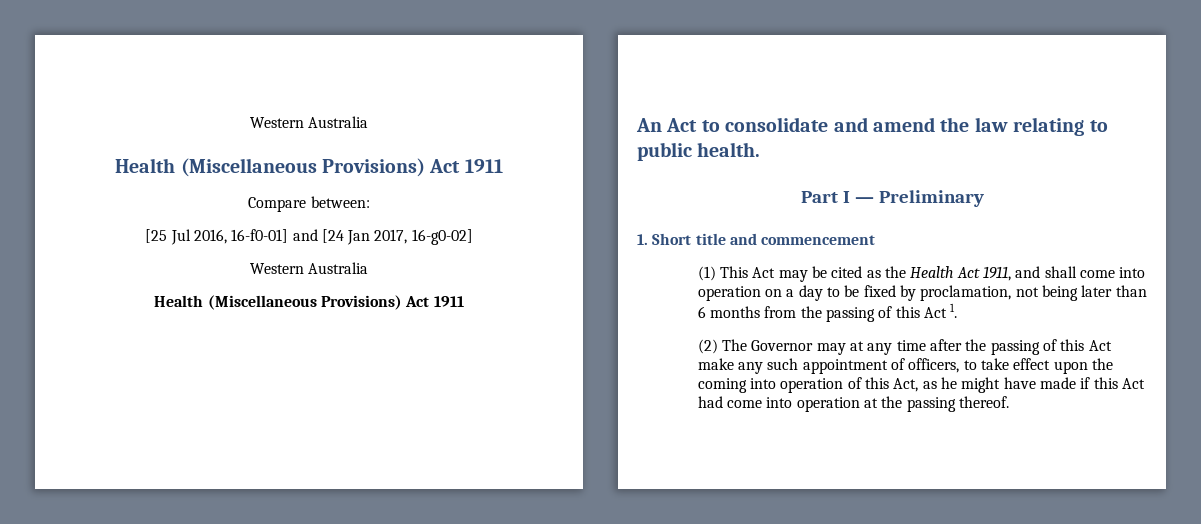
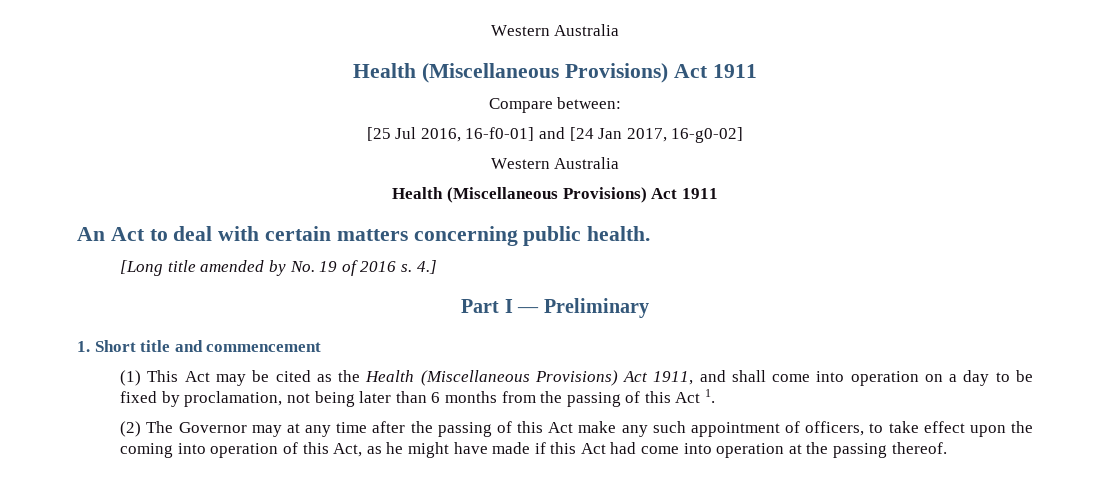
- An Act to consolidate and amend the law relating to public health.
+ An Act to deal with certain matters concerning public health.
+ [Long title amended by No. 19 of 2016 s. 4.]
- (1) This Act may be cited as the Health Act 1911, and shall come into operation on a day to be fixed by proclamation, not being later than 6 months from the passing of this Act 1.
+ (1) This Act may be cited as the Health (Miscellaneous Provisions) Act 1911, and shall come into operation on a day to be fixed by proclamation, not being later than 6 months from the passing of this Act 1.

